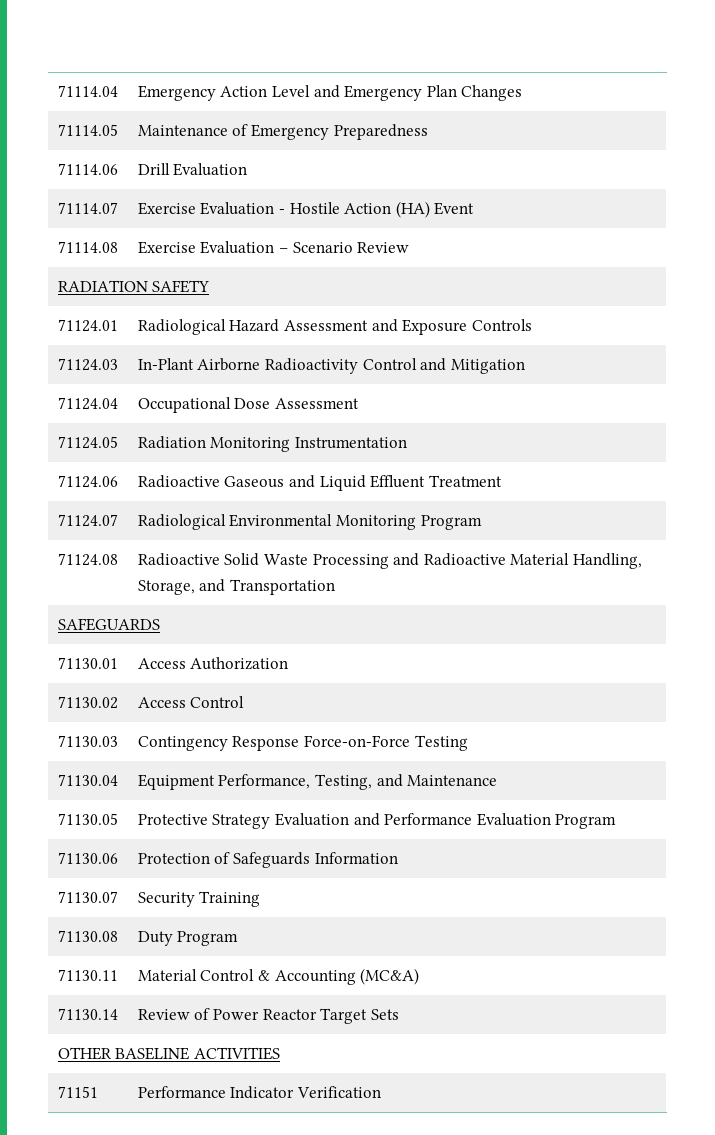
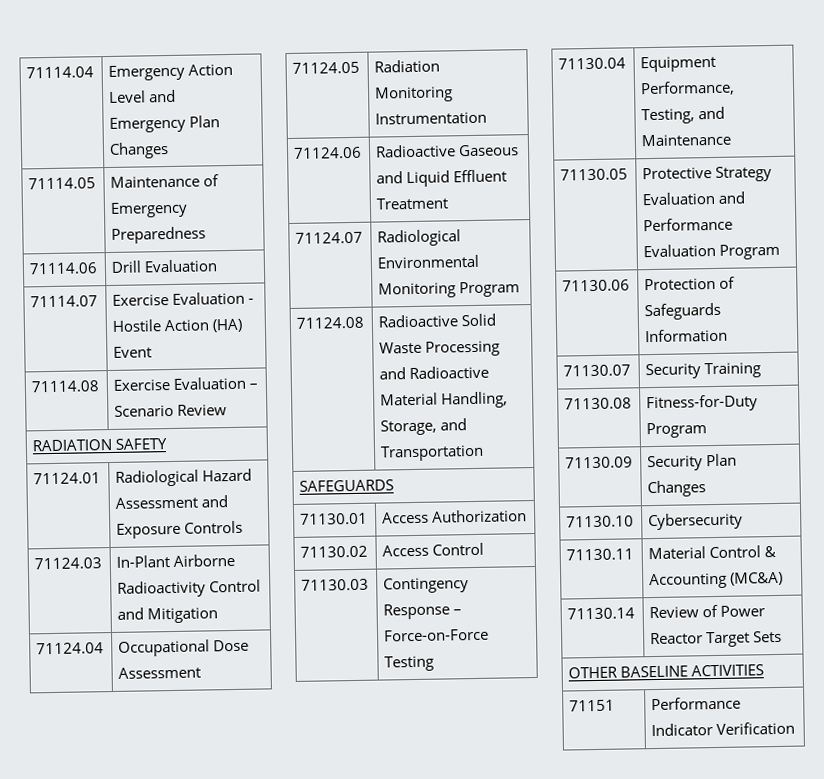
- 71130.03 | Contingency Response Force-on-Force Testing
+ 71130.03 | Contingency Response – Force-on-Force Testing
- 71130.08 | Duty Program
+ 71130.08 | Fitness-for-Duty Program
+ 71130.09 | Security Plan Changes
+ 71130.10 | Cybersecurity

